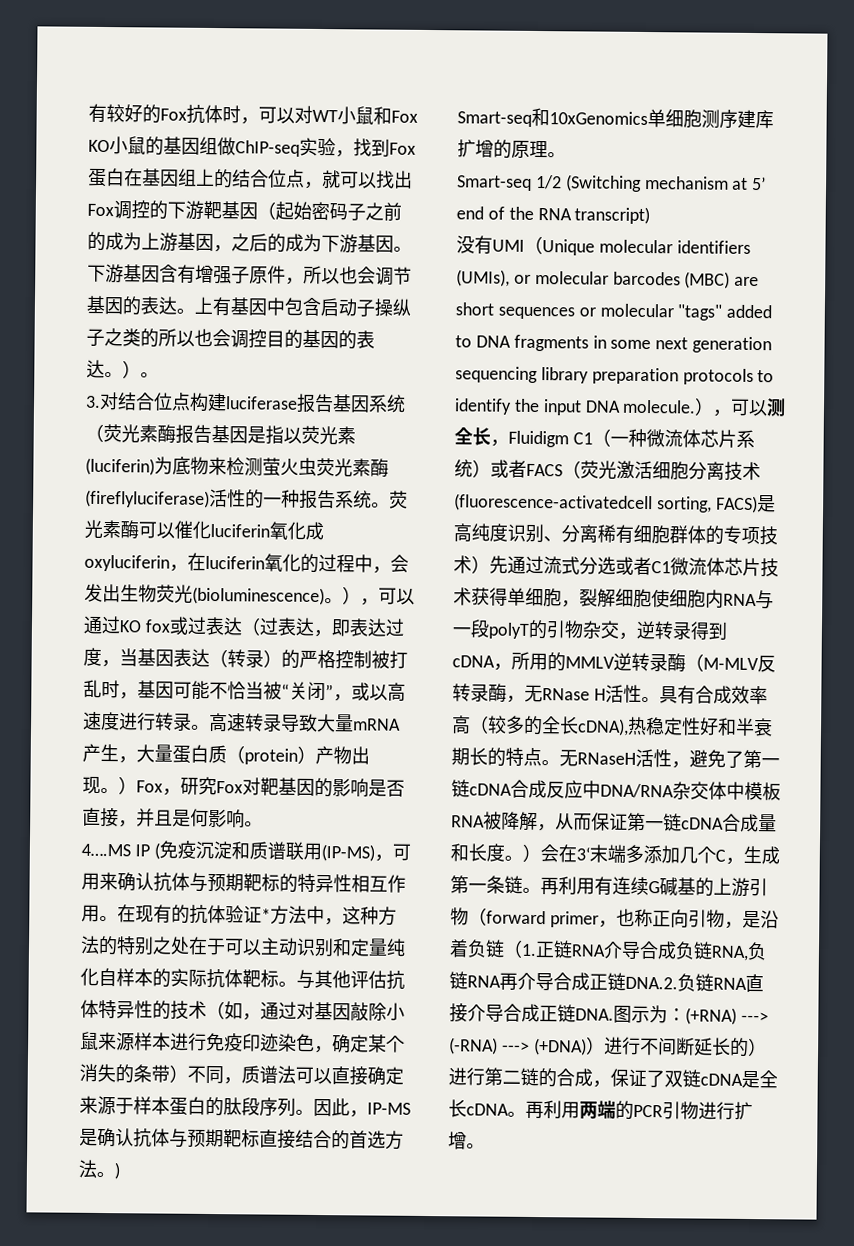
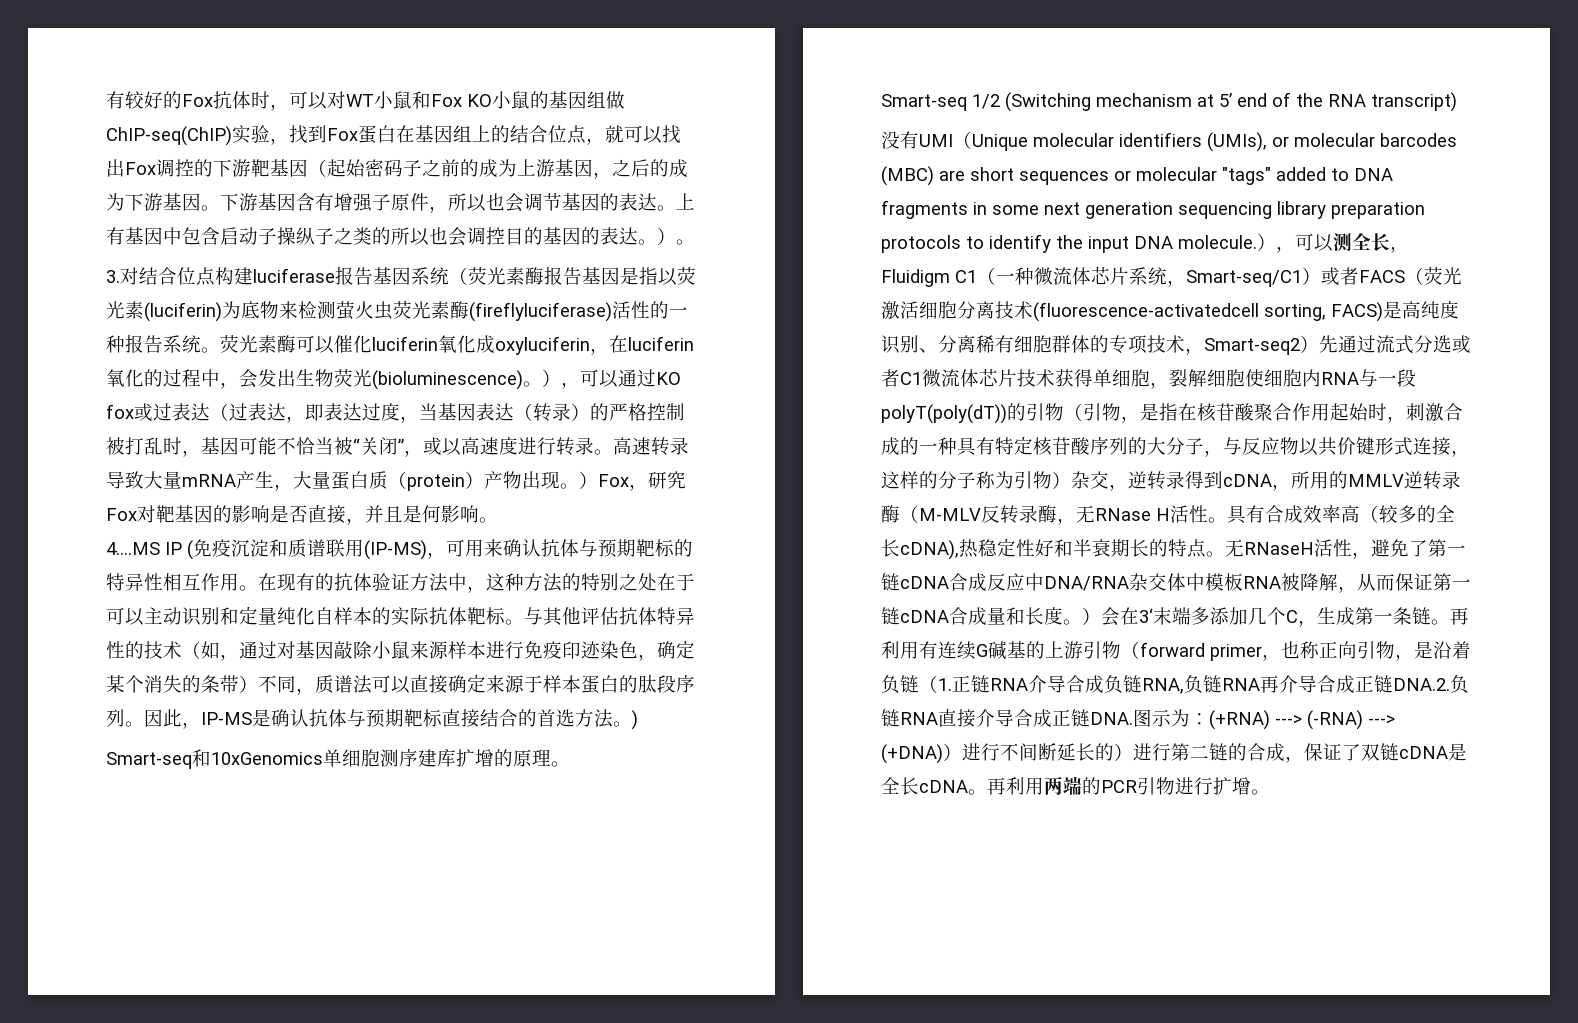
- 有较好的Fox抗体时，可以对WT小鼠和Fox KO小鼠的基因组做ChIP-seq实验，找到Fox蛋白在基因组上的结合位点，就可以找出Fox调控的下游靶基因（起始密码子之前的成为上游基因，之后的成为下游基因。
+ 有较好的Fox抗体时，可以对WT小鼠和Fox KO小鼠的基因组做ChIP-seq(ChIP)实验，找到Fox蛋白在基因组上的结合位点，就可以找出Fox调控的下游靶基因（起始密码子之前的成为上游基因，之后的成为下游基因。
- 在现有的抗体验证*方法中，这种方法的特别之处在于可以主动识别和定量纯化自样本的实际抗体靶标。
+ 在现有的抗体验证方法中，这种方法的特别之处在于可以主动识别和定量纯化自样本的实际抗体靶标。
- 没有UMI（Unique molecular identifiers (UMIs), or molecular barcodes (MBC) are short sequences or molecular "tags" added to DNA fragments in some next generation sequencing library preparation protocols to identify the input DNA molecule.），可以测全长，Fluidigm C1（一种微流体芯片系统）或者FACS（荧光激活细胞分离技术(fluorescence-activatedcell sorting, FACS)是高纯度识别、分离稀有细胞群体的专项技术）先通过流式分选或者C1微流体芯片技术获得单细胞，裂解细胞使细胞内RNA与一段polyT的引物杂交，逆转录得到cDNA，所用的MMLV逆转录酶（M-MLV反转录酶，无RNase H活性。
+ 没有UMI（Unique molecular identifiers (UMIs), or molecular barcodes (MBC) are short sequences or molecular "tags" added to DNA fragments in some next generation sequencing library preparation protocols to identify the input DNA molecule.），可以测全长，Fluidigm C1（一种微流体芯片系统，Smart-seq/C1）或者FACS（荧光激活细胞分离技术(fluorescence-activatedcell sorting, FACS)是高纯度识别、分离稀有细胞群体的专项技术，Smart-seq2）先通过流式分选或者C1微流体芯片技术获得单细胞，裂解细胞使细胞内RNA与一段polyT(poly(dT))的引物（引物，是指在核苷酸聚合作用起始时，刺激合成的一种具有特定核苷酸序列的大分子，与反应物以共价键形式连接，这样的分子称为引物）杂交，逆转录得到cDNA，所用的MMLV逆转录酶（M-MLV反转录酶，无RNase H活性。

